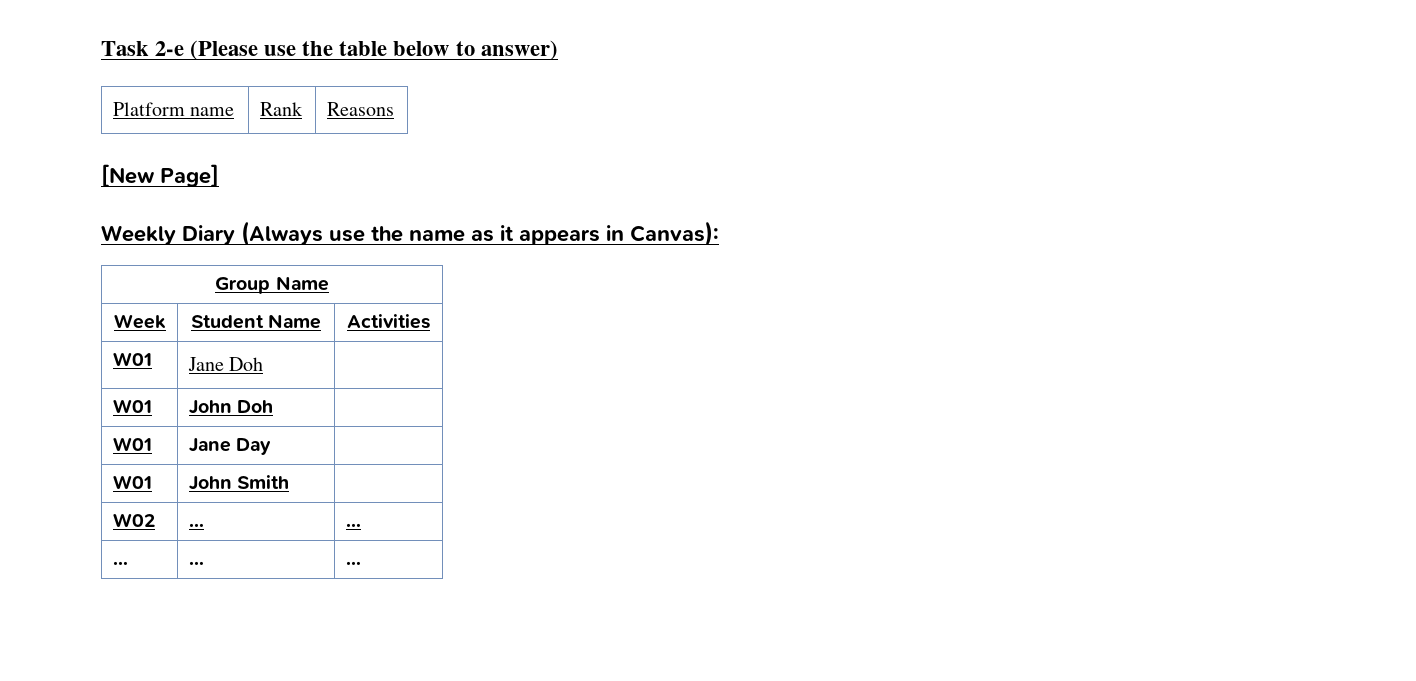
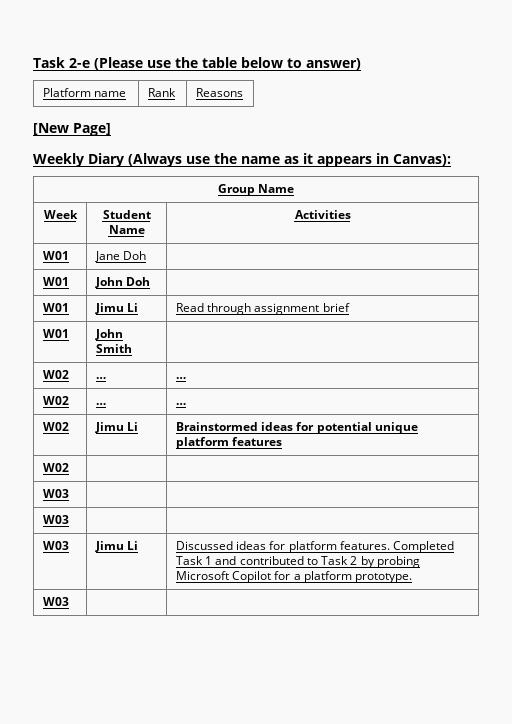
- W01 | Jane Day |
+ W01 | Jimu Li | Read through assignment brief
  W01 | John Smith |
  W02 | … | …
- … | … | …
+ W02 | … | …
+ W02 | Jimu Li | Brainstormed ideas for potential unique platform features
+ W02 | |
+ W03 | |
+ W03 | |
+ W03 | Jimu Li | Discussed ideas for platform features. Completed Task 1 and contributed to Task 2 by probing Microsoft Copilot for a platform prototype.
+ W03 | |

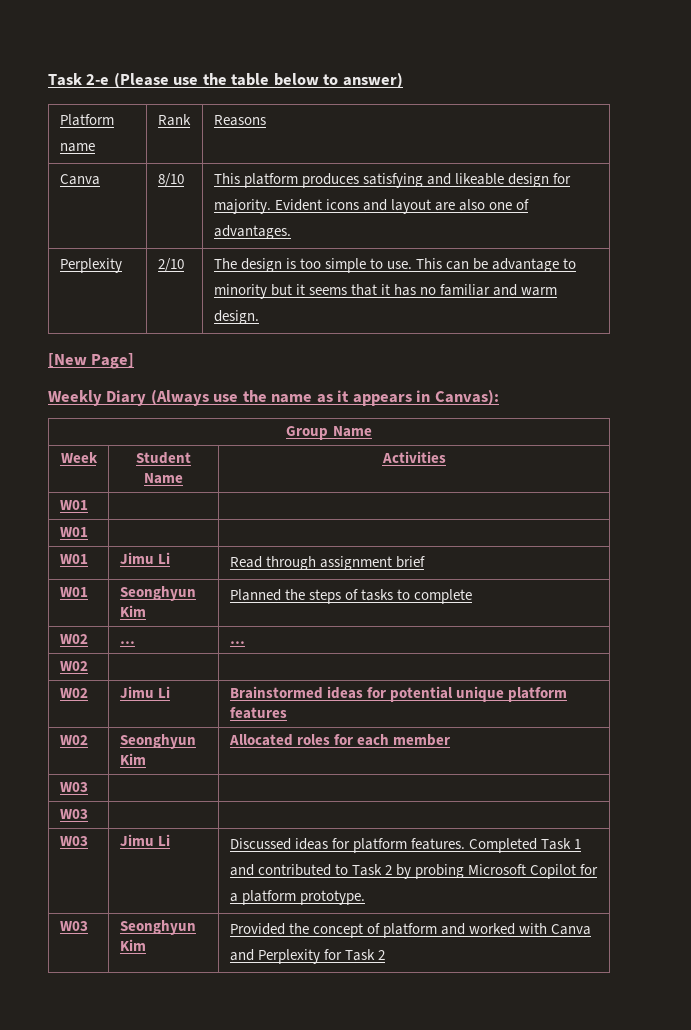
+ Canva | 8/10 | This platform produces satisfying and likeable design for majority. Evident icons and layout are also one of advantages.
+ Perplexity | 2/10 | The design is too simple to use. This can be advantage to minority but it seems that it has no familiar and warm design.
  Week | Student Name | Activities
- W01 | Jane Doh |
- W01 | John Doh |
+ W01 | |
+ W01 | |
- W01 | John Smith |
+ W01 | Seonghyun Kim | Planned the steps of tasks to complete
  W02 | … | …
- W02 | … | …
+ W02 | |
- W02 | |
+ W02 | Seonghyun Kim | Allocated roles for each member
  W03 | Jimu Li | Discussed ideas for platform features. Completed Task 1 and contributed to Task 2 by probing Microsoft Copilot for a platform prototype.
- W03 | |
+ W03 | Seonghyun Kim | Provided the concept of platform and worked with Canva and Perplexity for Task 2

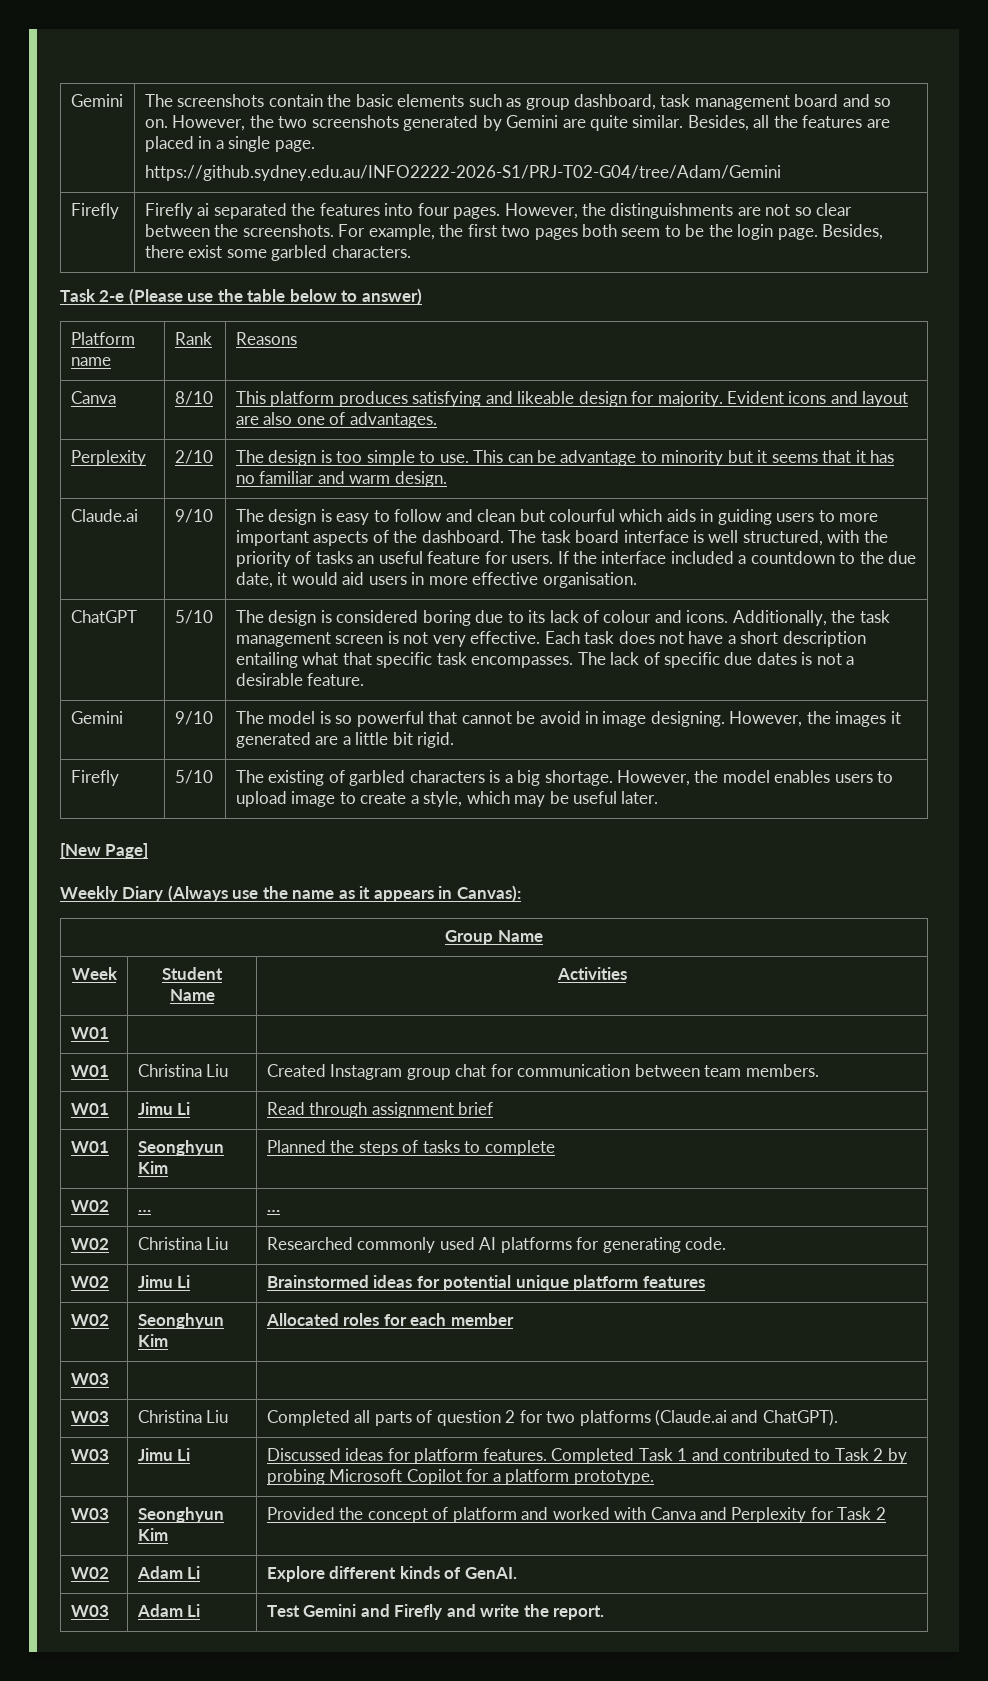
+ Gemini | The screenshots contain the basic elements such as group dashboard, task management board and so on. However, the two screenshots generated by Gemini are quite similar. Besides, all the features are placed in a single page.
+ https://github.sydney.edu.au/INFO2222-2026-S1/PRJ-T02-G04/tree/Adam/Gemini
+ Firefly | Firefly ai separated the features into four pages. However, the distinguishments are not so clear between the screenshots. For example, the first two pages both seem to be the login page. Besides, there exist some garbled characters.
+ Claude.ai | 9/10 | The design is easy to follow and clean but colourful which aids in guiding users to more important aspects of the dashboard. The task board interface is well structured, with the priority of tasks an useful feature for users. If the interface included a countdown to the due date, it would aid users in more effective organisation.
+ ChatGPT | 5/10 | The design is considered boring due to its lack of colour and icons. Additionally, the task management screen is not very effective. Each task does not have a short description entailing what that specific task encompasses. The lack of specific due dates is not a desirable feature.
+ Gemini | 9/10 | The model is so powerful that cannot be avoid in image designing. However, the images it generated are a little bit rigid.
+ Firefly | 5/10 | The existing of garbled characters is a big shortage. However, the model enables users to upload image to create a style, which may be useful later.
  Week | Student Name | Activities
  W01 | |
- W01 | |
+ W01 | Christina Liu | Created Instagram group chat for communication between team members.
- W02 | |
+ W02 | Christina Liu | Researched commonly used AI platforms for generating code.
  W02 | Seonghyun Kim | Allocated roles for each member
  W03 | |
- W03 | |
+ W03 | Christina Liu | Completed all parts of question 2 for two platforms (Claude.ai and ChatGPT).
+ W02 | Adam Li | Explore different kinds of GenAI.
+ W03 | Adam Li | Test Gemini and Firefly and write the report.

